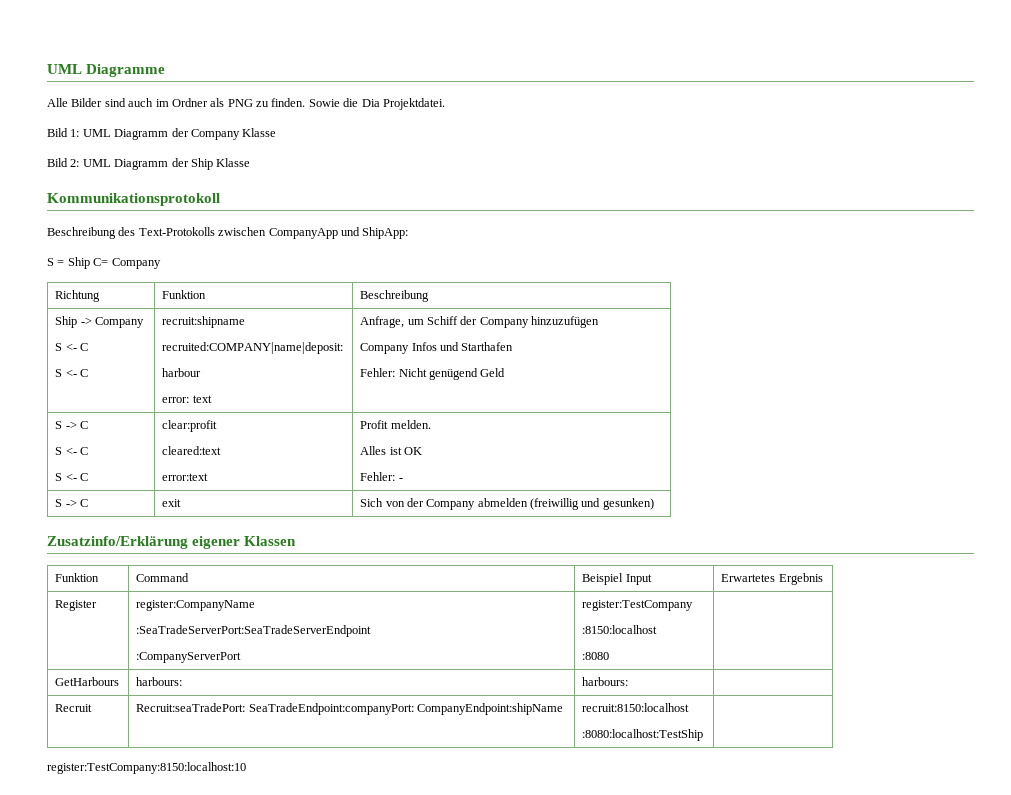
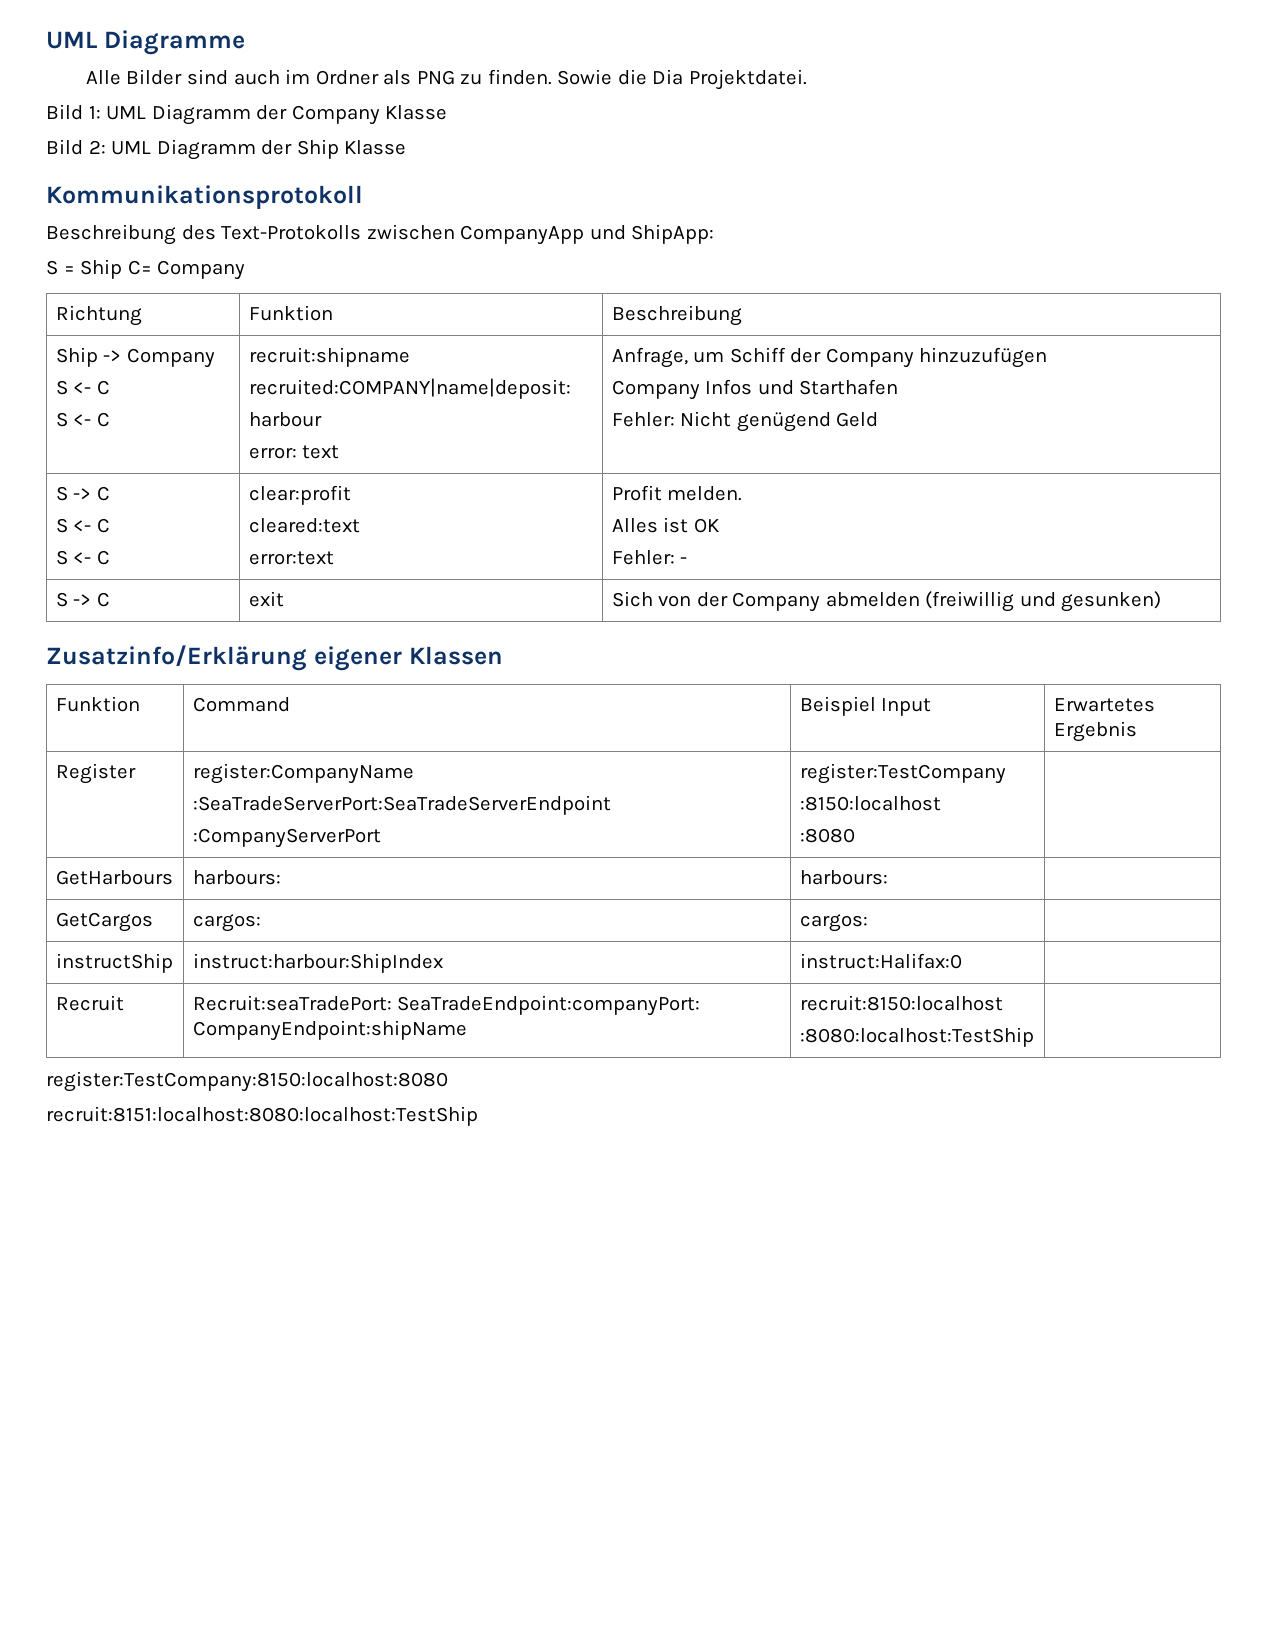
+ GetCargos | cargos: | cargos: |
+ instructShip | instruct:harbour:ShipIndex | instruct:Halifax:0 |
- register:TestCompany:8150:localhost:10
+ register:TestCompany:8150:localhost:8080
+ recruit:8151:localhost:8080:localhost:TestShip

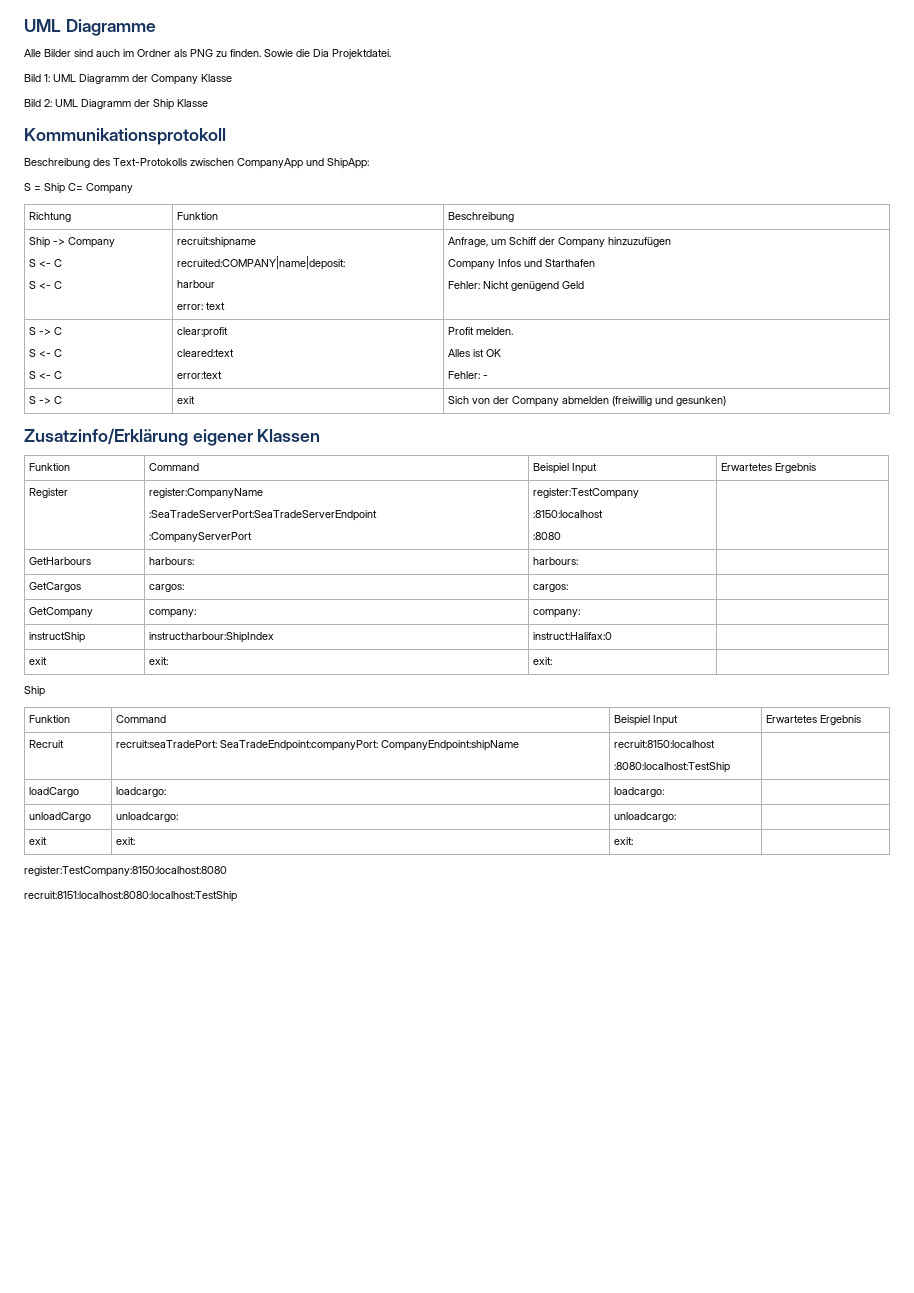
+ GetCompany | company: | company: |
  instructShip | instruct:harbour:ShipIndex | instruct:Halifax:0 |
+ exit | exit: | exit: |
+ Ship
+ Funktion | Command | Beispiel Input | Erwartetes Ergebnis
- Recruit | Recruit:seaTradePort: SeaTradeEndpoint:companyPort: CompanyEndpoint:shipName | recruit:8150:localhost
+ Recruit | recruit:seaTradePort: SeaTradeEndpoint:companyPort: CompanyEndpoint:shipName | recruit:8150:localhost
+ loadCargo | loadcargo: | loadcargo: |
+ unloadCargo | unloadcargo: | unloadcargo: |
+ exit | exit: | exit: |

